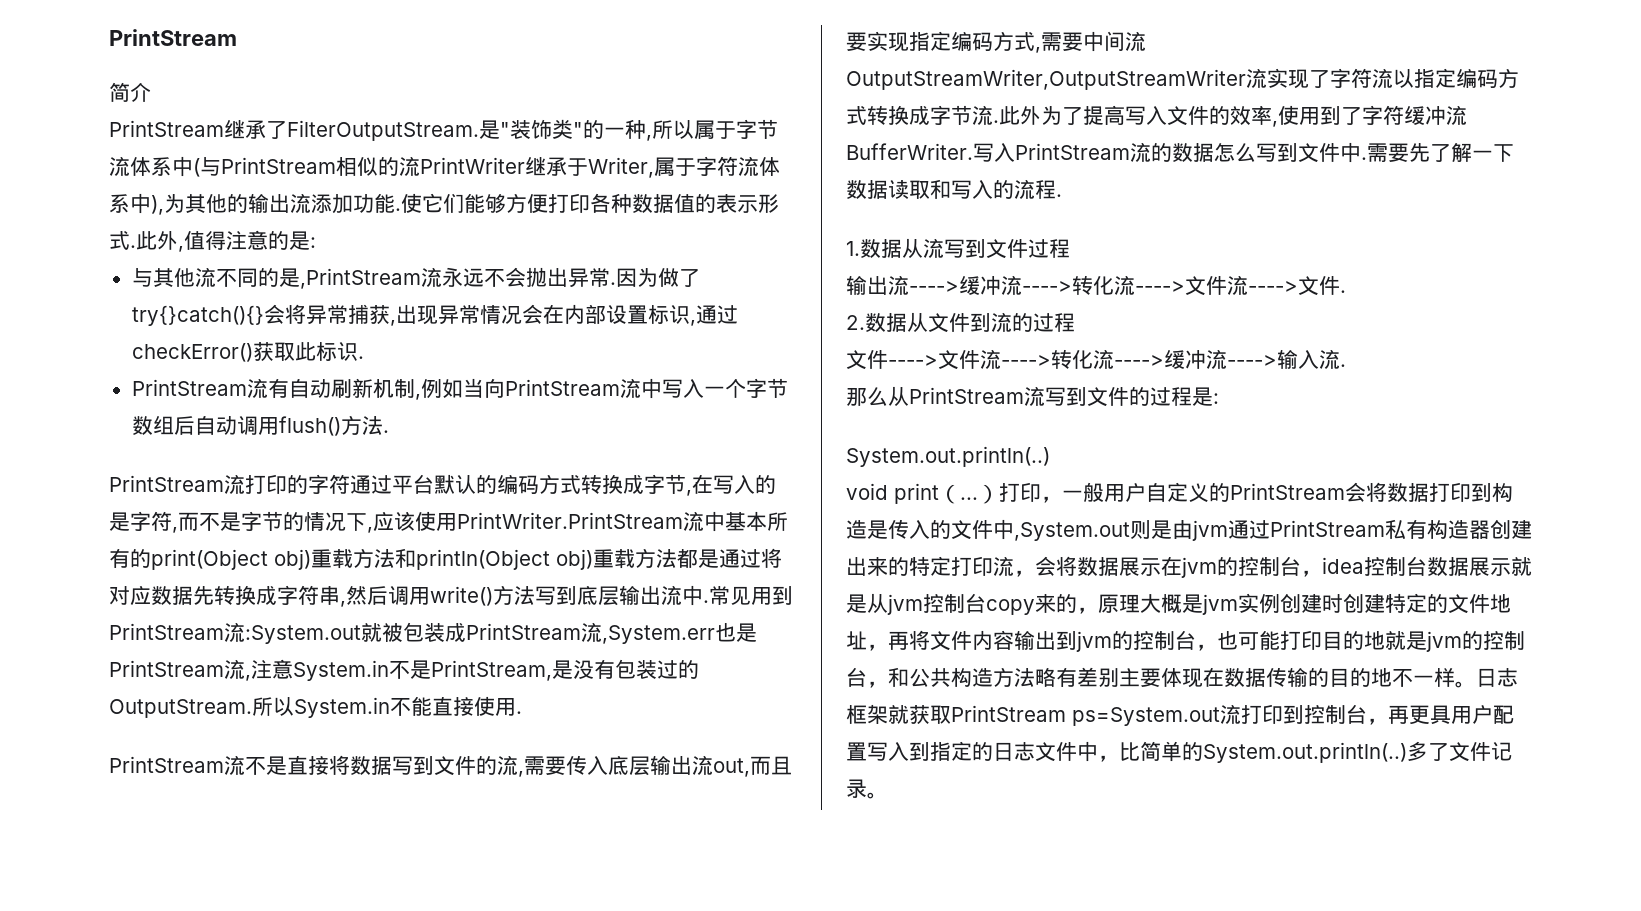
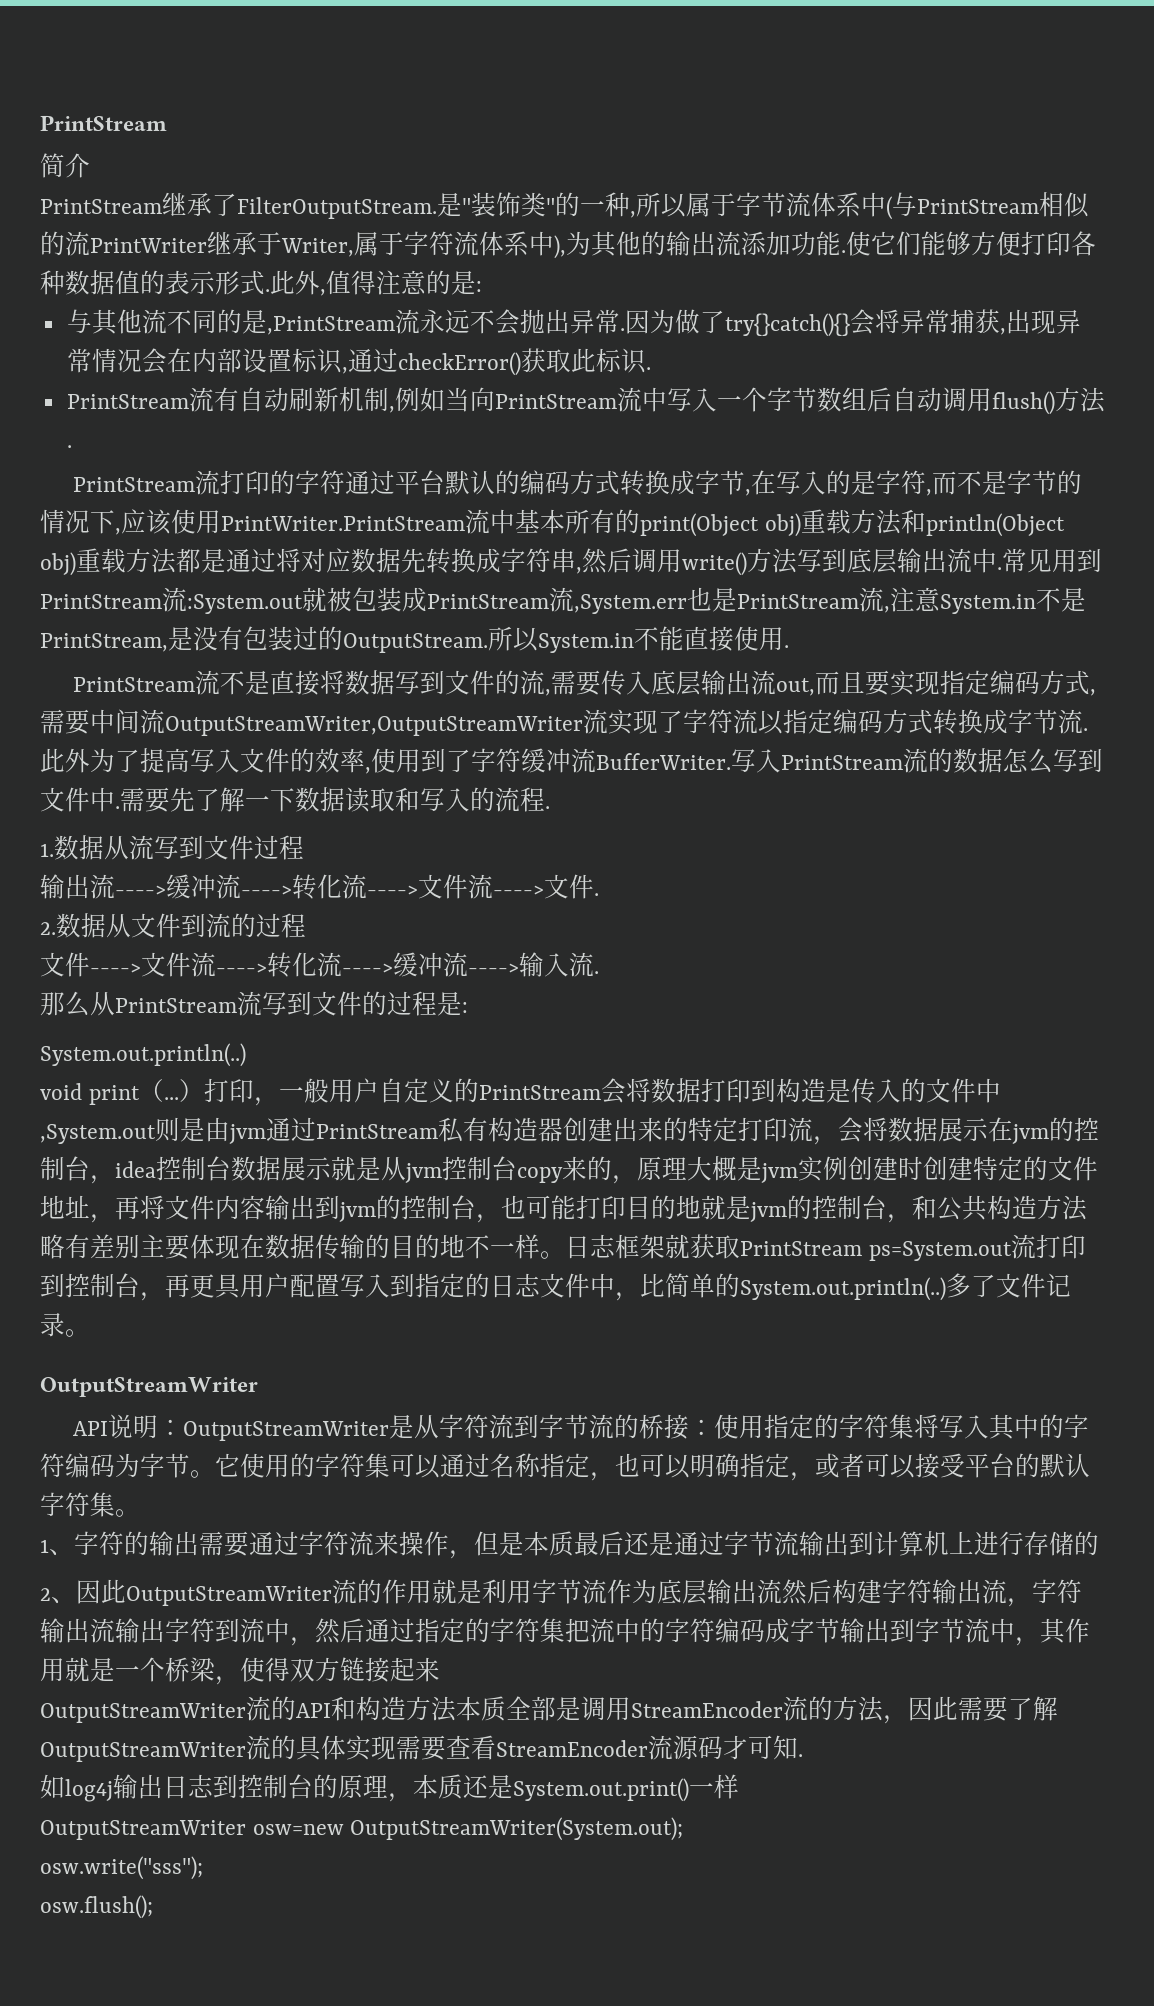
  多了文件记录。
+ OutputStreamWriter
+ API说明：OutputStreamWriter是从字符流到字节流的桥接：使用指定的字符集将写入其中的字符编码为字节。它使用的字符集可以通过名称指定，也可以明确指定，或者可以接受平台的默认字符集。
+ 1、字符的输出需要通过字符流来操作，但是本质最后还是通过字节流输出到计算机上进行存储的
+ 2、因此OutputStreamWriter流的作用就是利用字节流作为底层输出流然后构建字符输出流，字符输出流输出字符到流中，然后通过指定的字符集把流中的字符编码成字节输出到字节流中，其作用就是一个桥梁，使得双方链接起来
+ OutputStreamWriter流的API和构造方法本质全部是调用StreamEncoder流的方法，因此需要了解OutputStreamWriter流的具体实现需要查看StreamEncoder流源码才可知.
+ 如log4j输出日志到控制台的原理，本质还是System.out.print()一样
+ OutputStreamWriter osw=new OutputStreamWriter(System.out);
+ osw.write("sss");
+ osw.flush();

